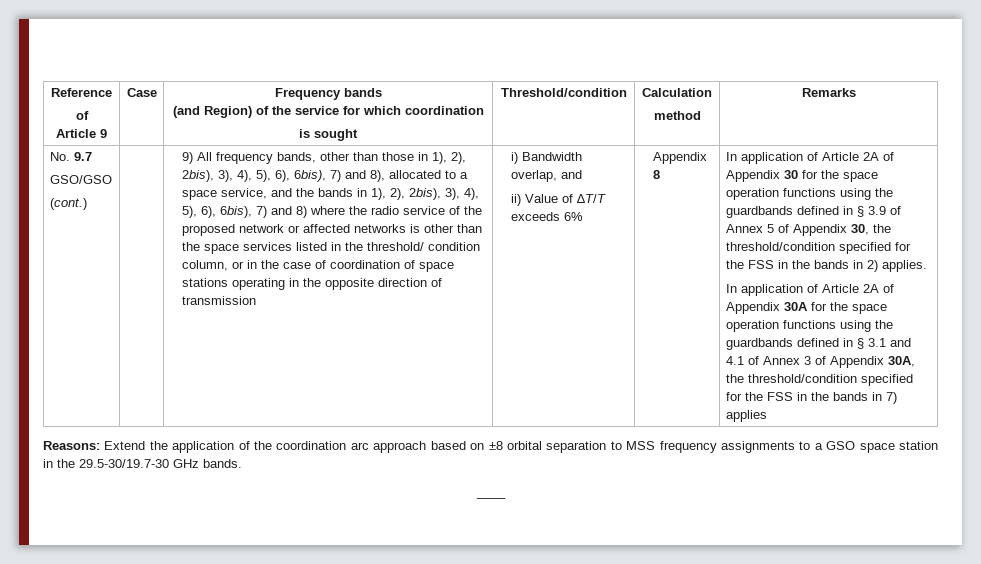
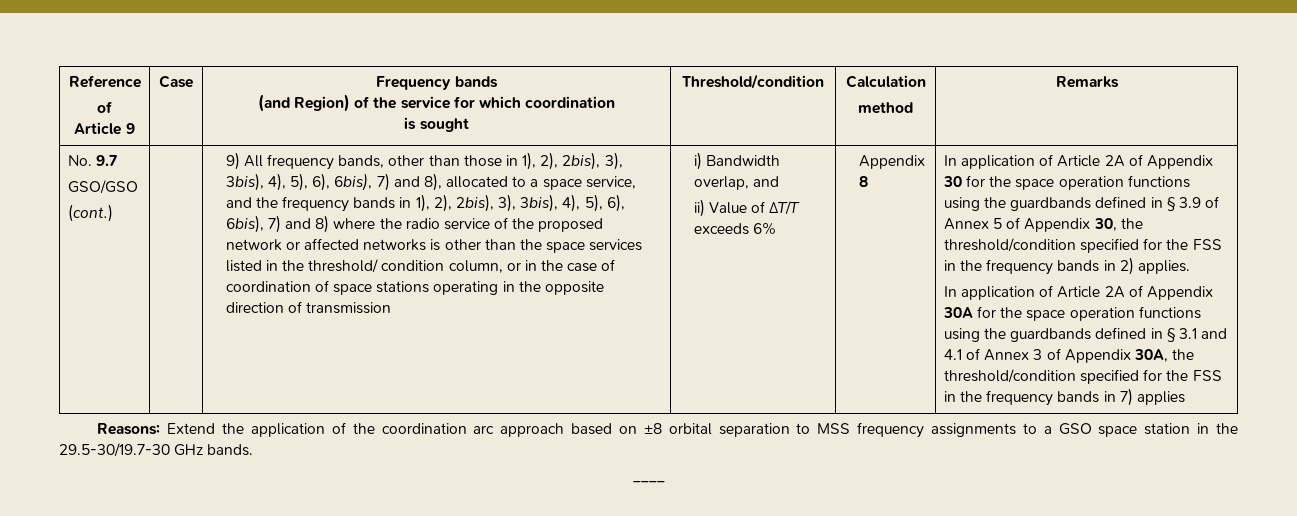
- 9) All frequency bands, other than those in 1), 2), 2bis), 3), 4), 5), 6), 6bis), 7) and 8), allocated to a space service, and the bands in 1), 2), 2bis), 3), 4), 5), 6), 6bis), 7) and 8) where the radio service of the proposed network or affected networks is other than the space services listed in the threshold/ condition column, or in the case of coordination of space stations operating in the opposite direction of transmission
+ 9) All frequency bands, other than those in 1), 2), 2bis), 3), 3bis), 4), 5), 6), 6bis), 7) and 8), allocated to a space service, and the frequency bands in 1), 2), 2bis), 3), 3bis), 4), 5), 6), 6bis), 7) and 8) where the radio service of the proposed network or affected networks is other than the space services listed in the threshold/ condition column, or in the case of coordination of space stations operating in the opposite direction of transmission
- In application of Article 2A of Appendix 30 for the space operation functions using the guardbands defined in § 3.9 of Annex 5 of Appendix 30, the threshold/condition specified for the FSS in the bands in 2) applies.
+ In application of Article 2A of Appendix 30 for the space operation functions using the guardbands defined in § 3.9 of Annex 5 of Appendix 30, the threshold/condition specified for the FSS in the frequency bands in 2) applies.
- In application of Article 2A of Appendix 30A for the space operation functions using the guardbands defined in § 3.1 and 4.1 of Annex 3 of Appendix 30A, the threshold/condition specified for the FSS in the bands in 7) applies
+ In application of Article 2A of Appendix 30A for the space operation functions using the guardbands defined in § 3.1 and 4.1 of Annex 3 of Appendix 30A, the threshold/condition specified for the FSS in the frequency bands in 7) applies

